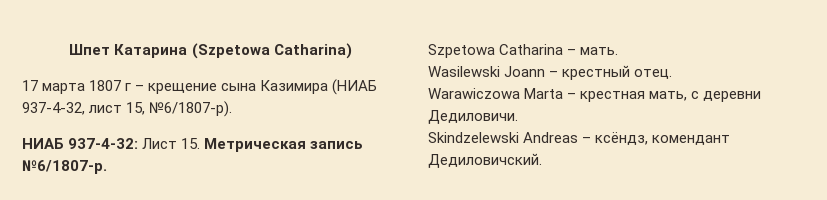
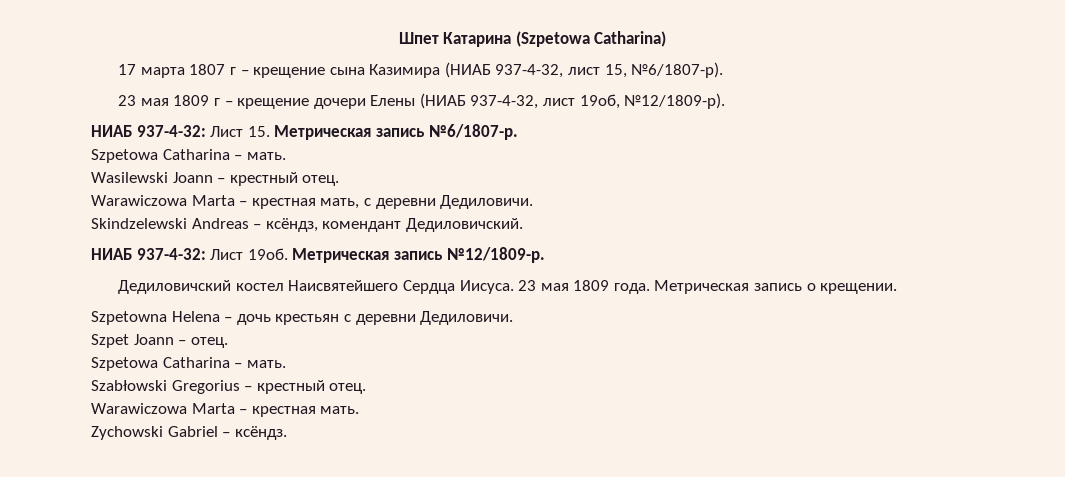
+ 23 мая 1809 г – крещение дочери Елены (НИАБ 937-4-32, лист 19об, №12/1809-р).
+ НИАБ 937-4-32: Лист 19об. Метрическая запись №12/1809-р.
+ Дедиловичский костел Наисвятейшего Сердца Иисуса. 23 мая 1809 года. Метрическая запись о крещении.
+ Szpetowna Helena – дочь крестьян с деревни Дедиловичи.
+ Szpet Joann – отец.
+ Szpetowa Catharina – мать.
+ Szabłowski Gregorius – крестный отец.
+ Warawiczowa Marta – крестная мать.
+ Zychowski Gabriel – ксёндз.

